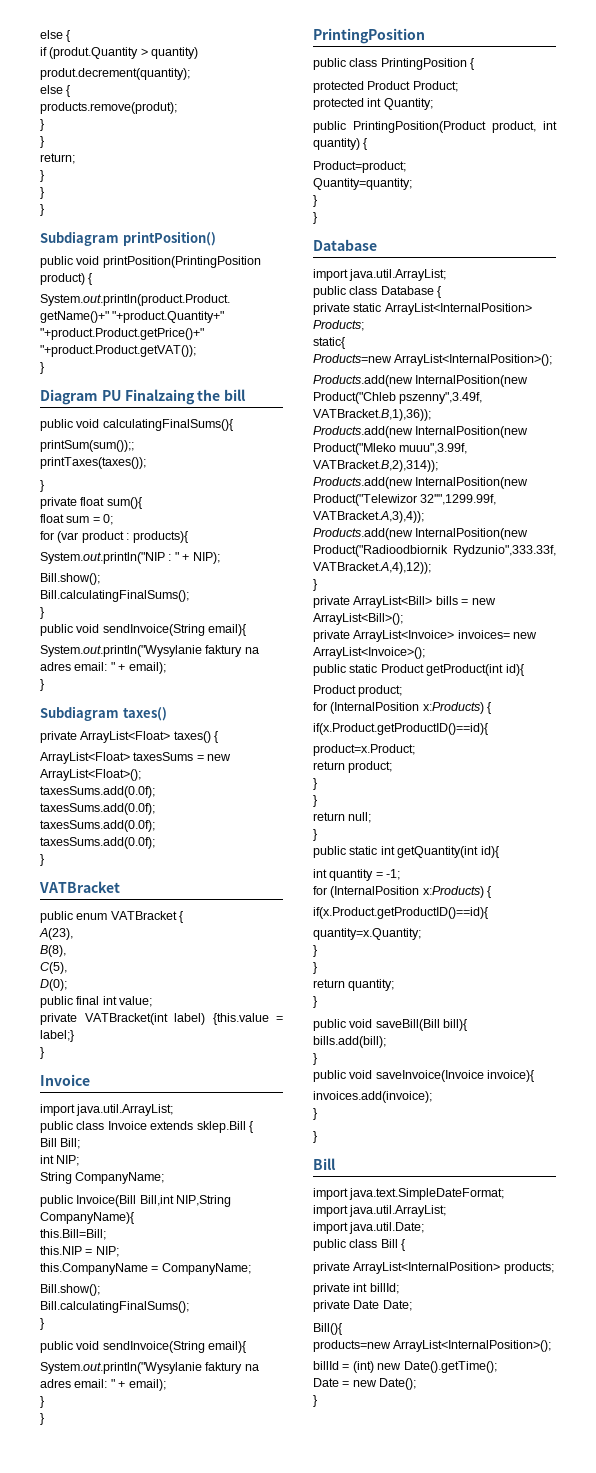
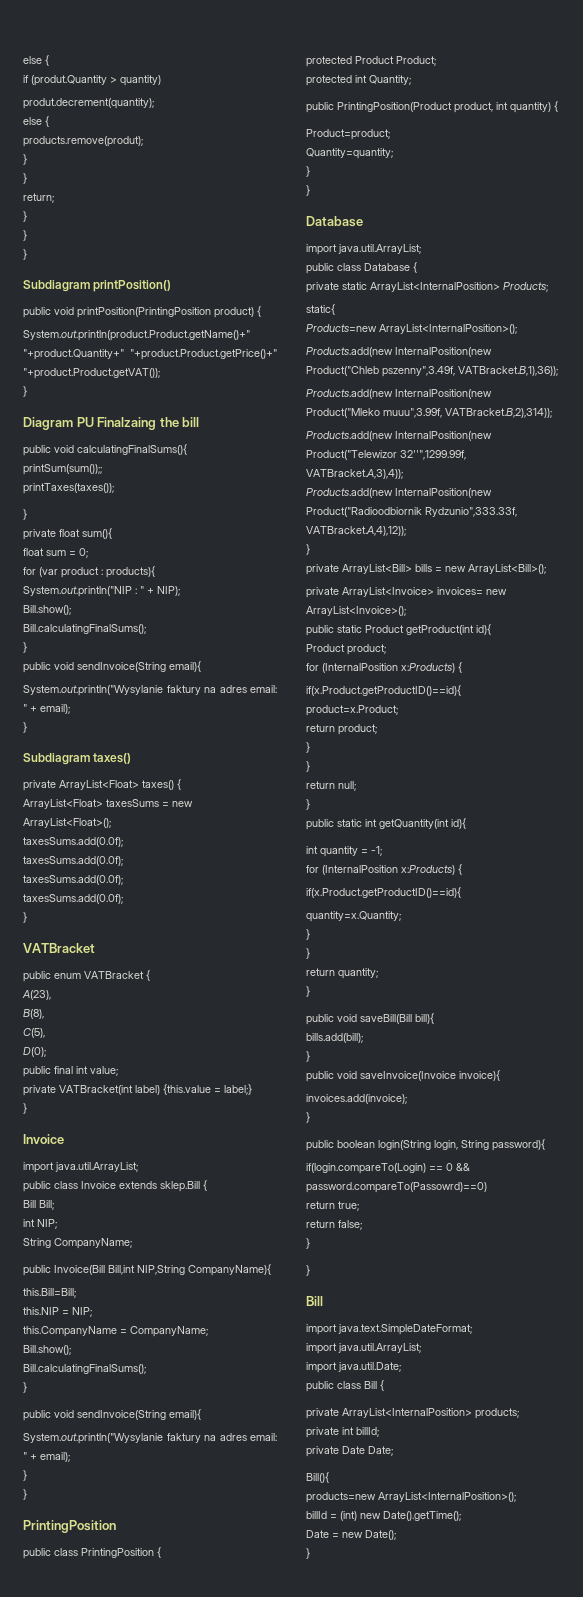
+ public boolean login(String login, String password){
+ if(login.compareTo(Login) == 0 && password.compareTo(Passowrd)==0)
+ return true;
+ return false;
+ }

